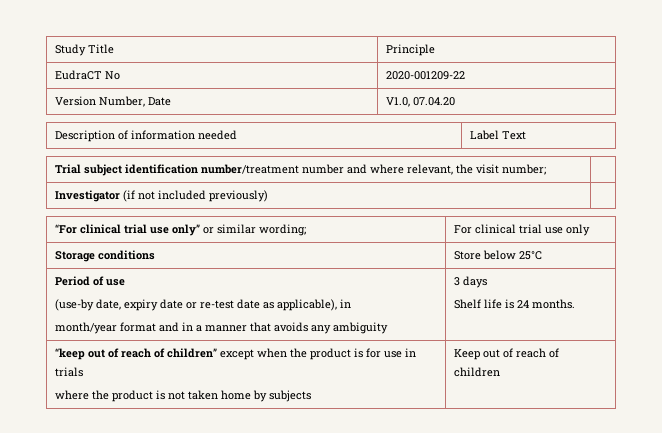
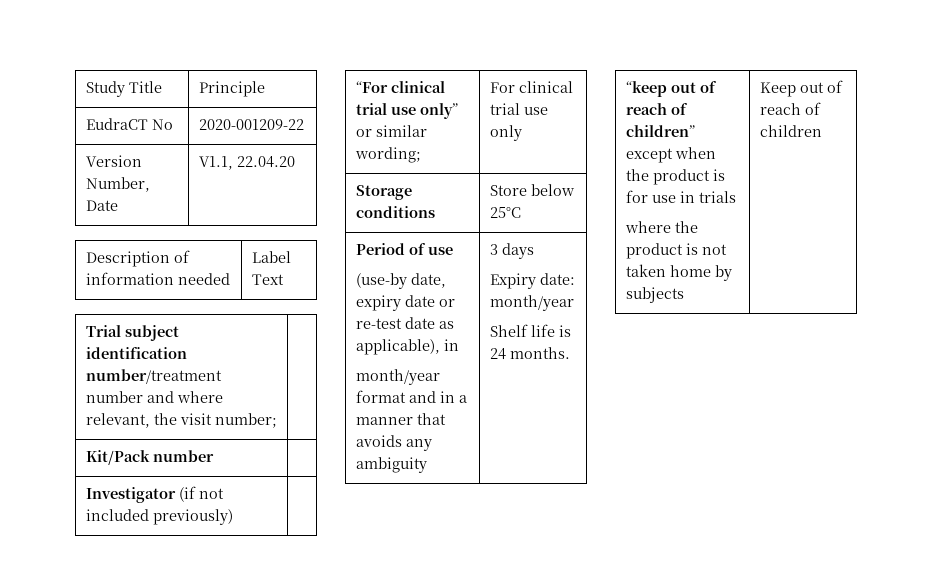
- Version Number, Date | V1.0, 07.04.20
+ Version Number, Date | V1.1, 22.04.20
+ Kit/Pack number |
  Period of use
  (use-by date, expiry date or re-test date as applicable), in
  month/year format and in a manner that avoids any ambiguity | 3 days
+ Expiry date: month/year

